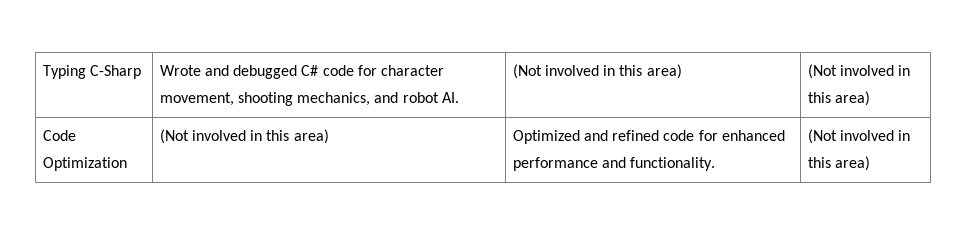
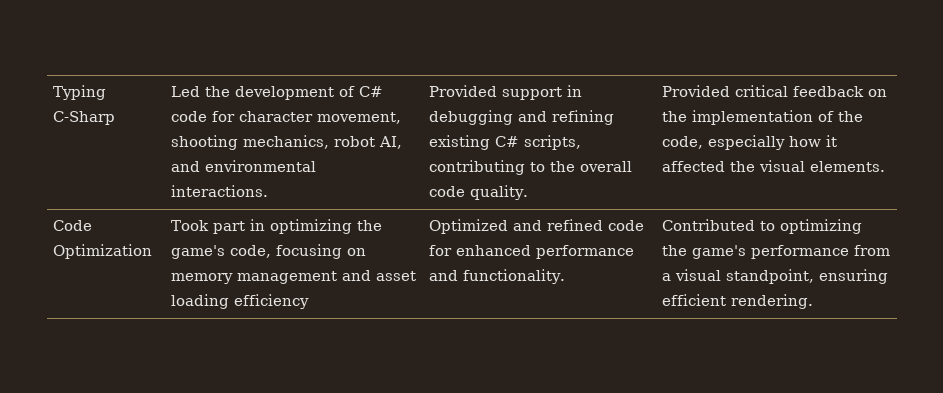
- Wrote and debugged C# code for character movement, shooting mechanics, and robot AI. | (Not involved in this area) | (Not involved in this area)
- Code Optimization | (Not involved in this area) | Optimized and refined code for enhanced performance and functionality. | (Not involved in this area)
+ Led the development of C# code for character movement, shooting mechanics, robot AI, and environmental interactions. | Provided support in debugging and refining existing C# scripts, contributing to the overall code quality. | Provided critical feedback on the implementation of the code, especially how it affected the visual elements.
+ Code Optimization | Took part in optimizing the game's code, focusing on memory management and asset loading efficiency | Optimized and refined code for enhanced performance and functionality. | Contributed to optimizing the game's performance from a visual standpoint, ensuring efficient rendering.

